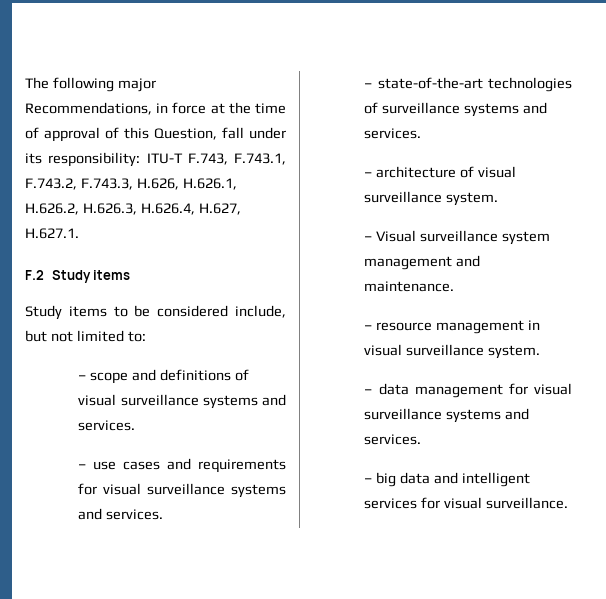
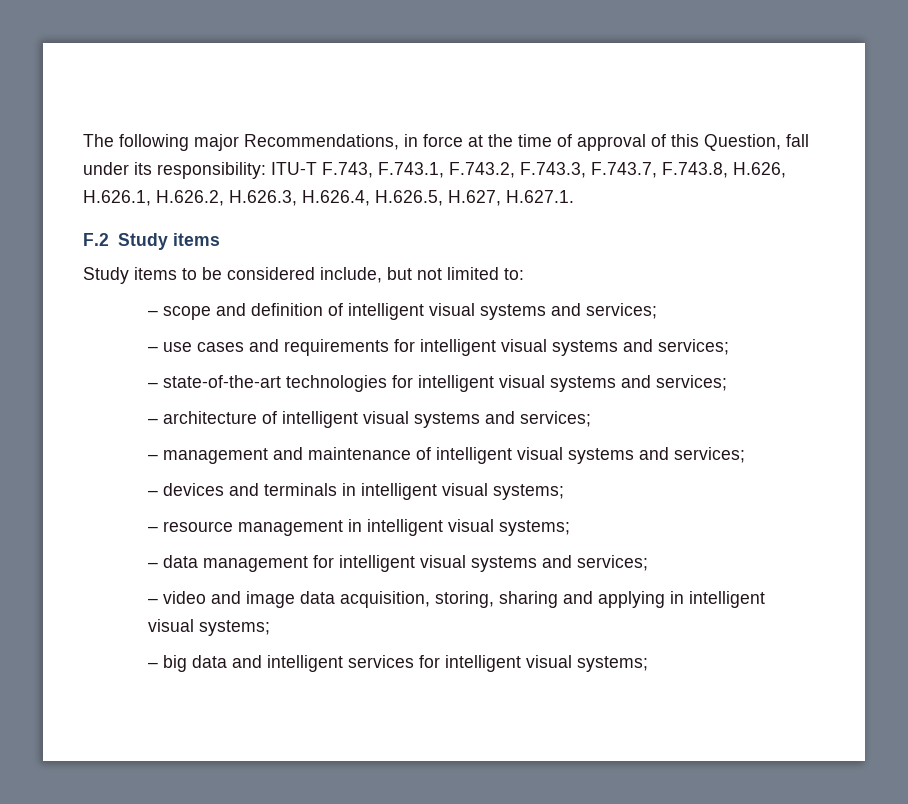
- The following major Recommendations, in force at the time of approval of this Question, fall under its responsibility: ITU-T F.743, F.743.1, F.743.2, F.743.3, H.626, H.626.1, H.626.2, H.626.3, H.626.4, H.627, H.627.1.
+ The following major Recommendations, in force at the time of approval of this Question, fall under its responsibility: ITU-T F.743, F.743.1, F.743.2, F.743.3, F.743.7, F.743.8, H.626, H.626.1, H.626.2, H.626.3, H.626.4, H.626.5, H.627, H.627.1.
- – scope and definitions of visual surveillance systems and services.
+ – scope and definition of intelligent visual systems and services;
- – use cases and requirements for visual surveillance systems and services.
+ – use cases and requirements for intelligent visual systems and services;
- – state-of-the-art technologies of surveillance systems and services.
+ – state-of-the-art technologies for intelligent visual systems and services;
- – architecture of visual surveillance system.
- – Visual surveillance system management and maintenance.
+ – architecture of intelligent visual systems and services;
+ – management and maintenance of intelligent visual systems and services;
+ – devices and terminals in intelligent visual systems;
- – resource management in visual surveillance system.
+ – resource management in intelligent visual systems;
- – data management for visual surveillance systems and services.
+ – data management for intelligent visual systems and services;
+ – video and image data acquisition, storing, sharing and applying in intelligent visual systems;
- – big data and intelligent services for visual surveillance.
+ – big data and intelligent services for intelligent visual systems;

